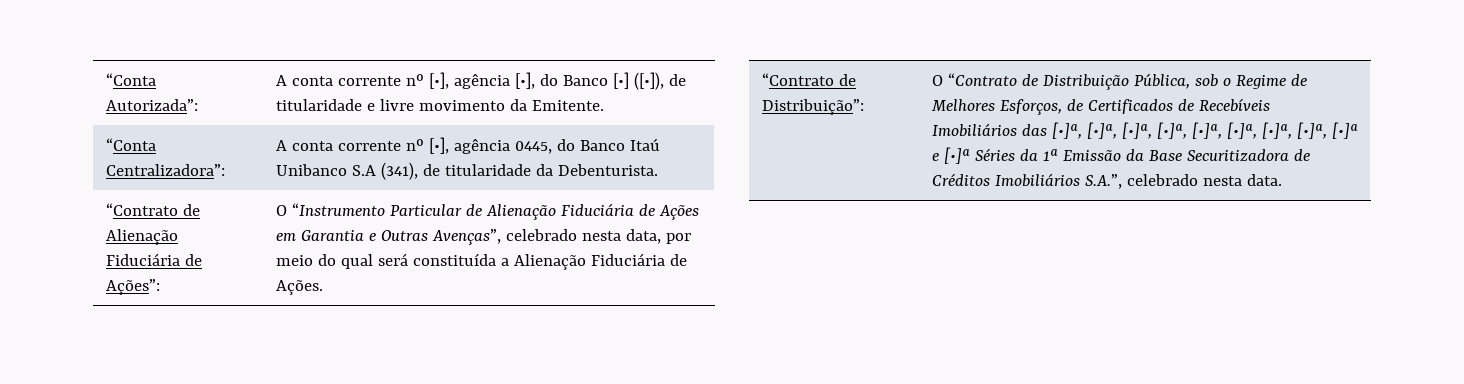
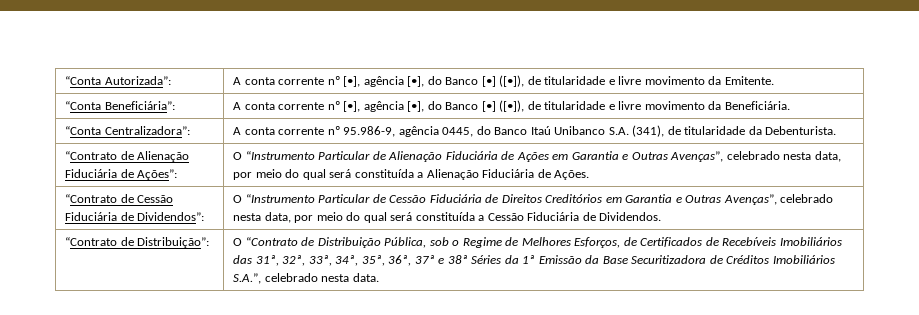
- “Conta Centralizadora”: | A conta corrente nº [•], agência 0445, do Banco Itaú Unibanco S.A (341), de titularidade da Debenturista.
+ “Conta Beneficiária”: | A conta corrente nº [•], agência [•], do Banco [•] ([•]), de titularidade e livre movimento da Beneficiária.
+ “Conta Centralizadora”: | A conta corrente nº 95.986-9, agência 0445, do Banco Itaú Unibanco S.A. (341), de titularidade da Debenturista.
+ “Contrato de Cessão Fiduciária de Dividendos”: | O “Instrumento Particular de Cessão Fiduciária de Direitos Creditórios em Garantia e Outras Avenças”, celebrado nesta data, por meio do qual será constituída a Cessão Fiduciária de Dividendos.
- O “Contrato de Distribuição Pública, sob o Regime de Melhores Esforços, de Certificados de Recebíveis Imobiliários das [•]ª, [•]ª, [•]ª, [•]ª, [•]ª, [•]ª, [•]ª, [•]ª, [•]ª e [•]ª Séries da 1ª Emissão da Base Securitizadora de Créditos Imobiliários S.A.”, celebrado nesta data.
+ O “Contrato de Distribuição Pública, sob o Regime de Melhores Esforços, de Certificados de Recebíveis Imobiliários das 31ª, 32ª, 33ª, 34ª, 35ª, 36ª, 37ª e 38ª Séries da 1ª Emissão da Base Securitizadora de Créditos Imobiliários S.A.”, celebrado nesta data.

